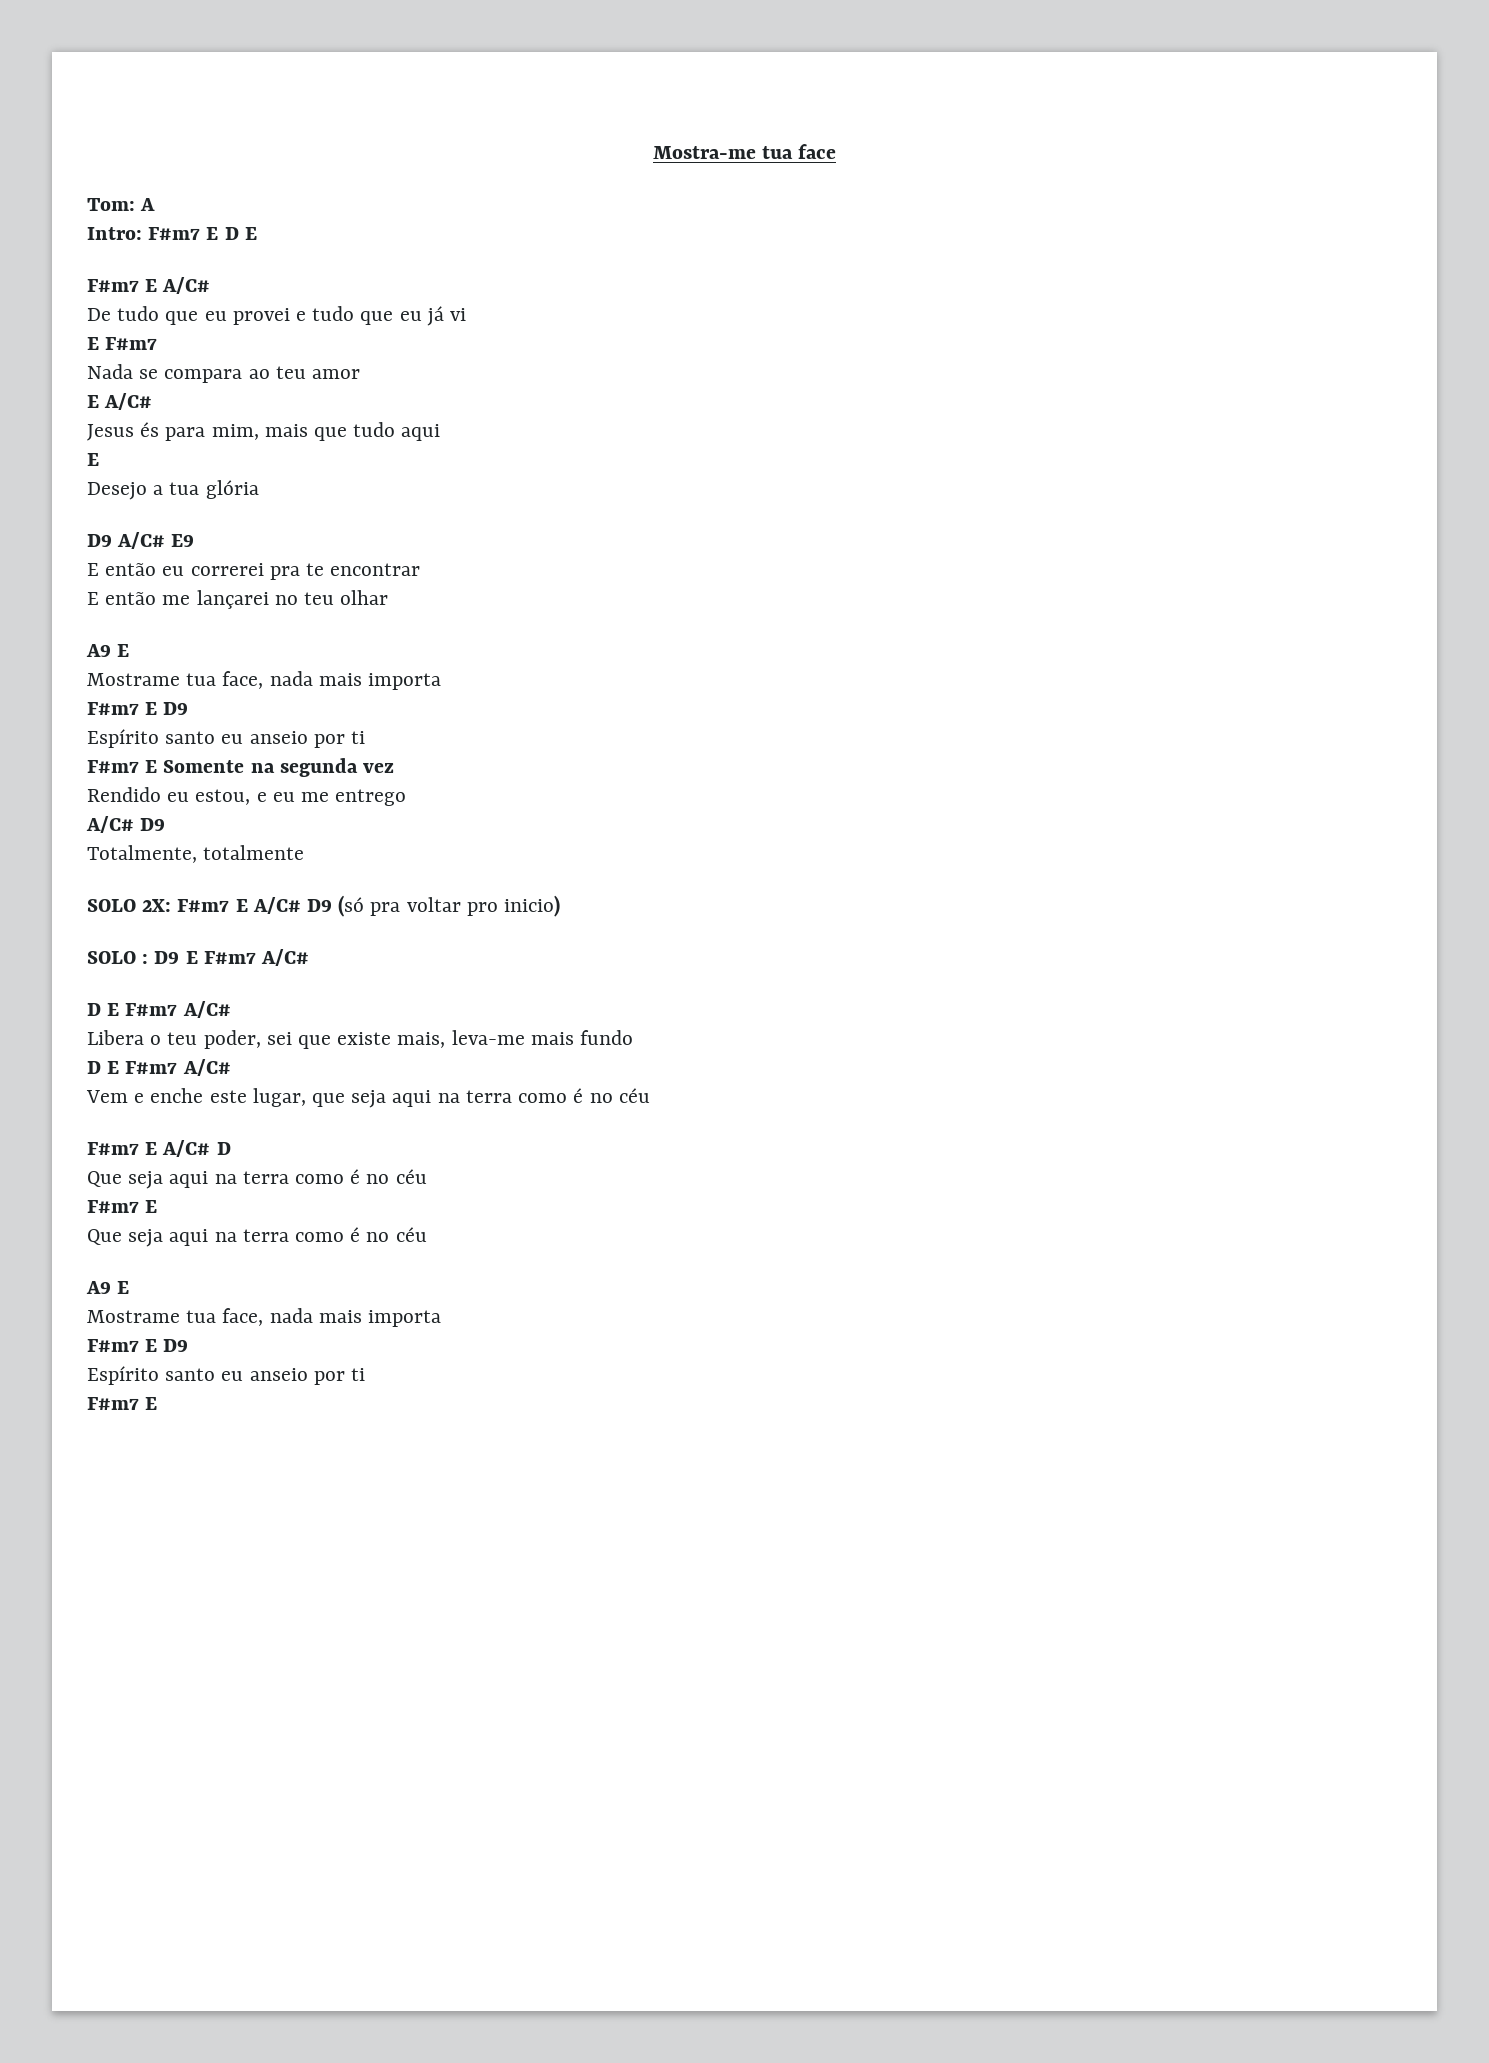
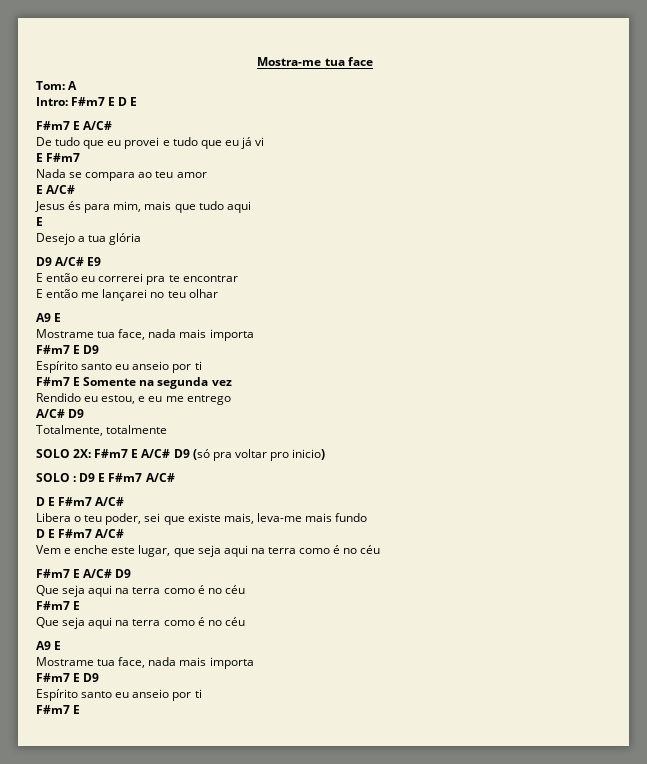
  Vem e enche este lugar, que seja aqui na terra como é no céu
- F#m7 E A/C# D
+ F#m7 E A/C# D9

